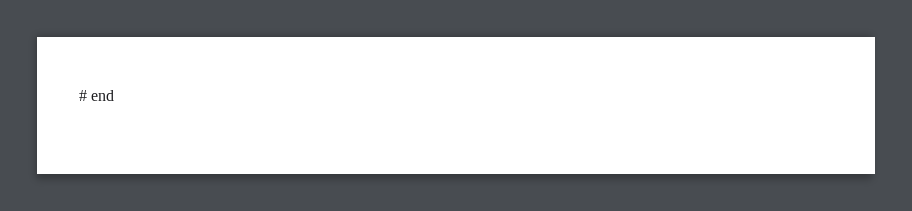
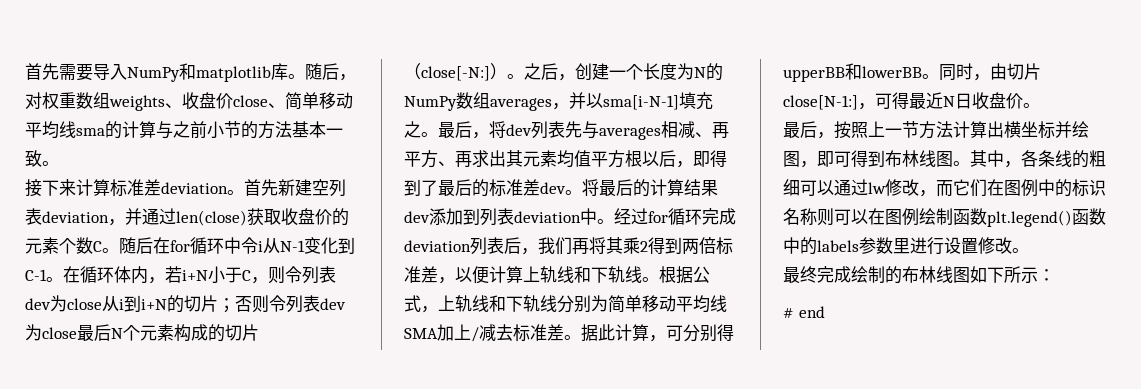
+ 首先需要导入NumPy和matplotlib库。随后，对权重数组weights、收盘价close、简单移动平均线sma的计算与之前小节的方法基本一致。
+ 接下来计算标准差deviation。首先新建空列表deviation，并通过len(close)获取收盘价的元素个数C。随后在for循环中令i从N-1变化到C-1。在循环体内，若i+N小于C，则令列表dev为close从i到i+N的切片；否则令列表dev为close最后N个元素构成的切片（close[-N:]）。之后，创建一个长度为N的NumPy数组averages，并以sma[i-N-1]填充之。最后，将dev列表先与averages相减、再平方、再求出其元素均值平方根以后，即得到了最后的标准差dev。将最后的计算结果dev添加到列表deviation中。经过for循环完成deviation列表后，我们再将其乘2得到两倍标准差，以便计算上轨线和下轨线。根据公式，上轨线和下轨线分别为简单移动平均线SMA加上/减去标准差。据此计算，可分别得upperBB和lowerBB。同时，由切片close[N-1:]，可得最近N日收盘价。
+ 最后，按照上一节方法计算出横坐标并绘图，即可得到布林线图。其中，各条线的粗细可以通过lw修改，而它们在图例中的标识名称则可以在图例绘制函数plt.legend()函数中的labels参数里进行设置修改。
+ 最终完成绘制的布林线图如下所示：

